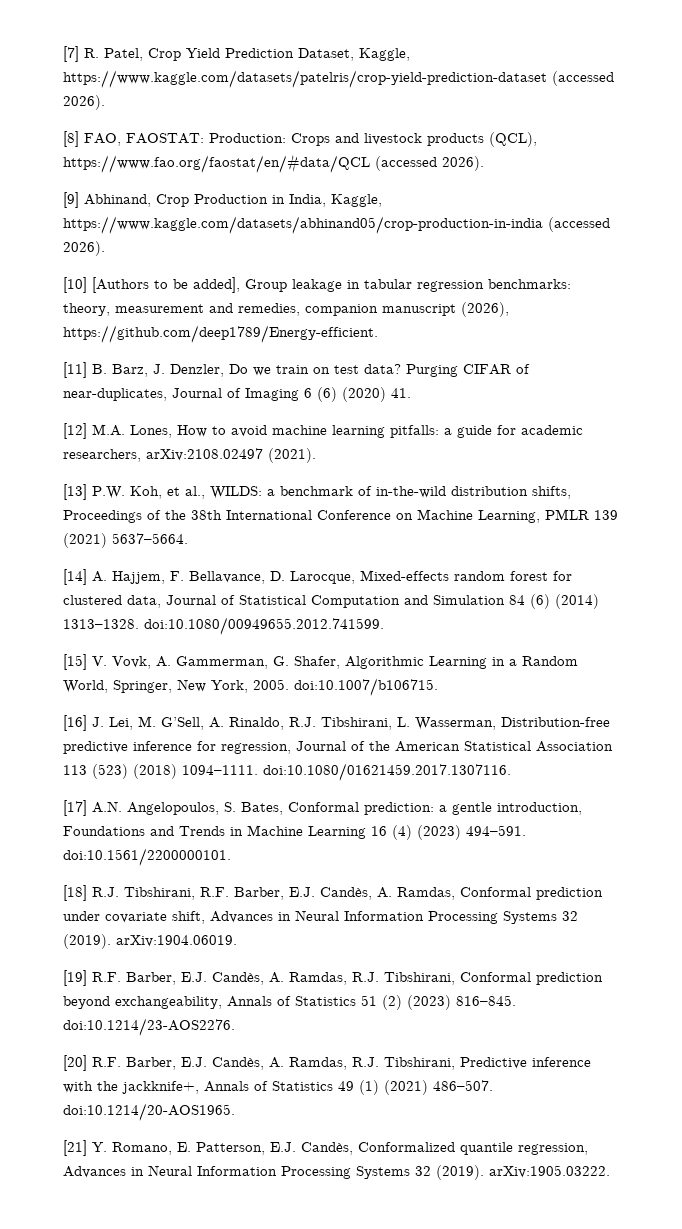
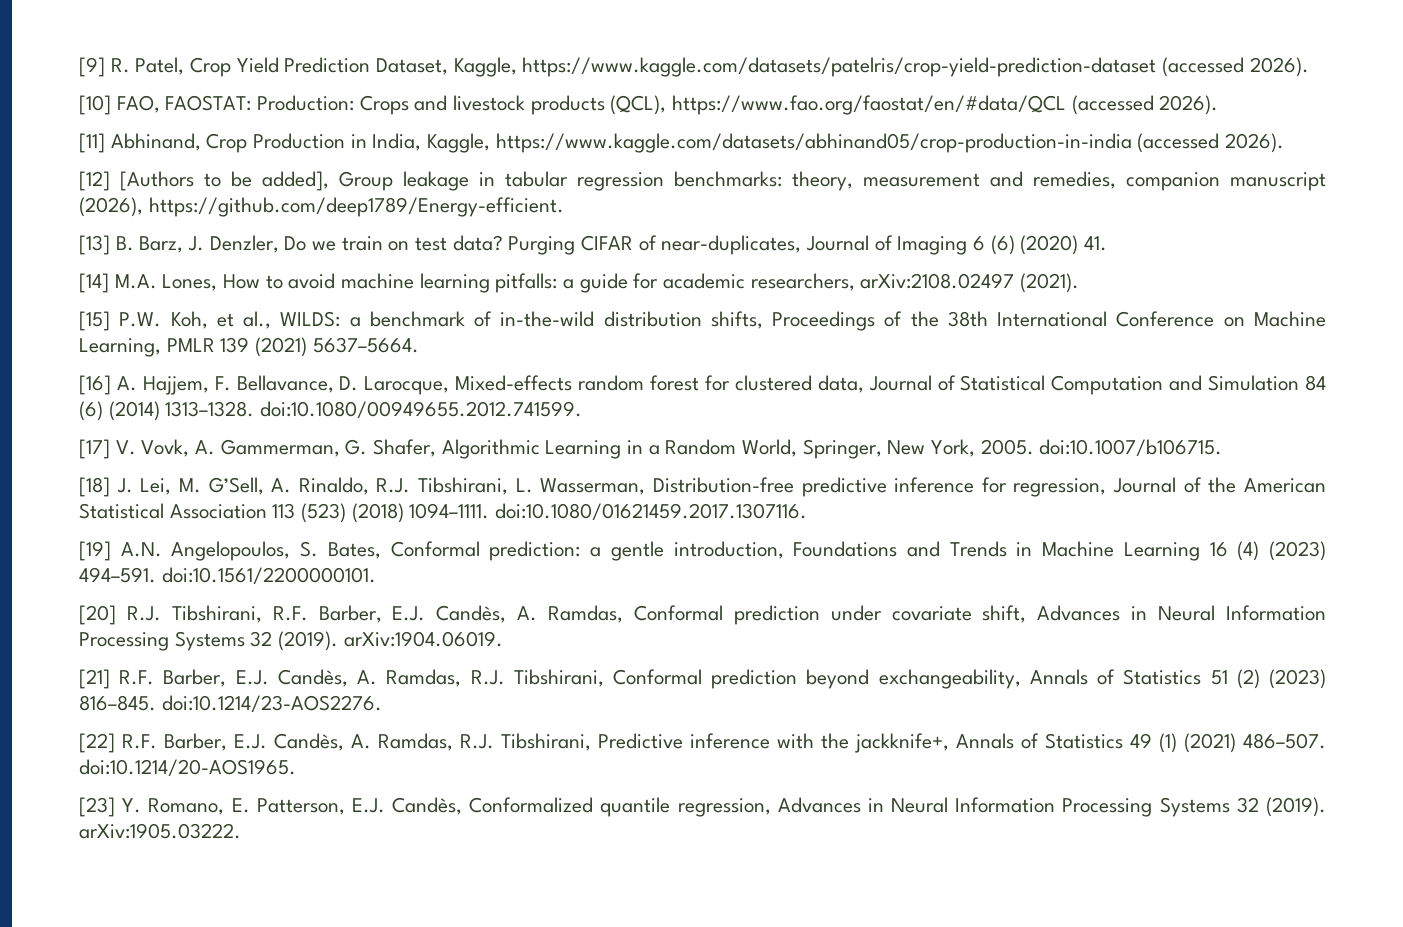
- [7] R. Patel, Crop Yield Prediction Dataset, Kaggle, https://www.kaggle.com/datasets/patelris/crop-yield-prediction-dataset (accessed 2026).
+ [9] R. Patel, Crop Yield Prediction Dataset, Kaggle, https://www.kaggle.com/datasets/patelris/crop-yield-prediction-dataset (accessed 2026).
- [8] FAO, FAOSTAT: Production: Crops and livestock products (QCL), https://www.fao.org/faostat/en/#data/QCL (accessed 2026).
+ [10] FAO, FAOSTAT: Production: Crops and livestock products (QCL), https://www.fao.org/faostat/en/#data/QCL (accessed 2026).
- [9] Abhinand, Crop Production in India, Kaggle, https://www.kaggle.com/datasets/abhinand05/crop-production-in-india (accessed 2026).
+ [11] Abhinand, Crop Production in India, Kaggle, https://www.kaggle.com/datasets/abhinand05/crop-production-in-india (accessed 2026).
- [10] [Authors to be added], Group leakage in tabular regression benchmarks: theory, measurement and remedies, companion manuscript (2026), https://github.com/deep1789/Energy-efficient.
+ [12] [Authors to be added], Group leakage in tabular regression benchmarks: theory, measurement and remedies, companion manuscript (2026), https://github.com/deep1789/Energy-efficient.
- [11] B. Barz, J. Denzler, Do we train on test data?
+ [13] B. Barz, J. Denzler, Do we train on test data?
- [12] M.A. Lones, How to avoid machine learning pitfalls: a guide for academic researchers, arXiv:2108.02497 (2021).
+ [14] M.A. Lones, How to avoid machine learning pitfalls: a guide for academic researchers, arXiv:2108.02497 (2021).
- [13] P.W. Koh, et al., WILDS: a benchmark of in-the-wild distribution shifts, Proceedings of the 38th International Conference on Machine Learning, PMLR 139 (2021) 5637–5664.
+ [15] P.W. Koh, et al., WILDS: a benchmark of in-the-wild distribution shifts, Proceedings of the 38th International Conference on Machine Learning, PMLR 139 (2021) 5637–5664.
- [14] A. Hajjem, F. Bellavance, D. Larocque, Mixed-effects random forest for clustered data, Journal of Statistical Computation and Simulation 84 (6) (2014) 1313–1328. doi:10.1080/00949655.2012.741599.
+ [16] A. Hajjem, F. Bellavance, D. Larocque, Mixed-effects random forest for clustered data, Journal of Statistical Computation and Simulation 84 (6) (2014) 1313–1328. doi:10.1080/00949655.2012.741599.
- [15] V. Vovk, A. Gammerman, G. Shafer, Algorithmic Learning in a Random World, Springer, New York, 2005. doi:10.1007/b106715.
+ [17] V. Vovk, A. Gammerman, G. Shafer, Algorithmic Learning in a Random World, Springer, New York, 2005. doi:10.1007/b106715.
- [16] J. Lei, M. G’Sell, A. Rinaldo, R.J. Tibshirani, L. Wasserman, Distribution-free predictive inference for regression, Journal of the American Statistical Association 113 (523) (2018) 1094–1111. doi:10.1080/01621459.2017.1307116.
+ [18] J. Lei, M. G’Sell, A. Rinaldo, R.J. Tibshirani, L. Wasserman, Distribution-free predictive inference for regression, Journal of the American Statistical Association 113 (523) (2018) 1094–1111. doi:10.1080/01621459.2017.1307116.
- [17] A.N. Angelopoulos, S. Bates, Conformal prediction: a gentle introduction, Foundations and Trends in Machine Learning 16 (4) (2023) 494–591. doi:10.1561/2200000101.
+ [19] A.N. Angelopoulos, S. Bates, Conformal prediction: a gentle introduction, Foundations and Trends in Machine Learning 16 (4) (2023) 494–591. doi:10.1561/2200000101.
- [18] R.J. Tibshirani, R.F. Barber, E.J. Candès, A. Ramdas, Conformal prediction under covariate shift, Advances in Neural Information Processing Systems 32 (2019). arXiv:1904.06019.
+ [20] R.J. Tibshirani, R.F. Barber, E.J. Candès, A. Ramdas, Conformal prediction under covariate shift, Advances in Neural Information Processing Systems 32 (2019). arXiv:1904.06019.
- [19] R.F. Barber, E.J. Candès, A. Ramdas, R.J. Tibshirani, Conformal prediction beyond exchangeability, Annals of Statistics 51 (2) (2023) 816–845. doi:10.1214/23-AOS2276.
+ [21] R.F. Barber, E.J. Candès, A. Ramdas, R.J. Tibshirani, Conformal prediction beyond exchangeability, Annals of Statistics 51 (2) (2023) 816–845. doi:10.1214/23-AOS2276.
- [20] R.F. Barber, E.J. Candès, A. Ramdas, R.J. Tibshirani, Predictive inference with the jackknife+, Annals of Statistics 49 (1) (2021) 486–507. doi:10.1214/20-AOS1965.
+ [22] R.F. Barber, E.J. Candès, A. Ramdas, R.J. Tibshirani, Predictive inference with the jackknife+, Annals of Statistics 49 (1) (2021) 486–507. doi:10.1214/20-AOS1965.
- [21] Y. Romano, E. Patterson, E.J. Candès, Conformalized quantile regression, Advances in Neural Information Processing Systems 32 (2019). arXiv:1905.03222.
+ [23] Y. Romano, E. Patterson, E.J. Candès, Conformalized quantile regression, Advances in Neural Information Processing Systems 32 (2019). arXiv:1905.03222.

